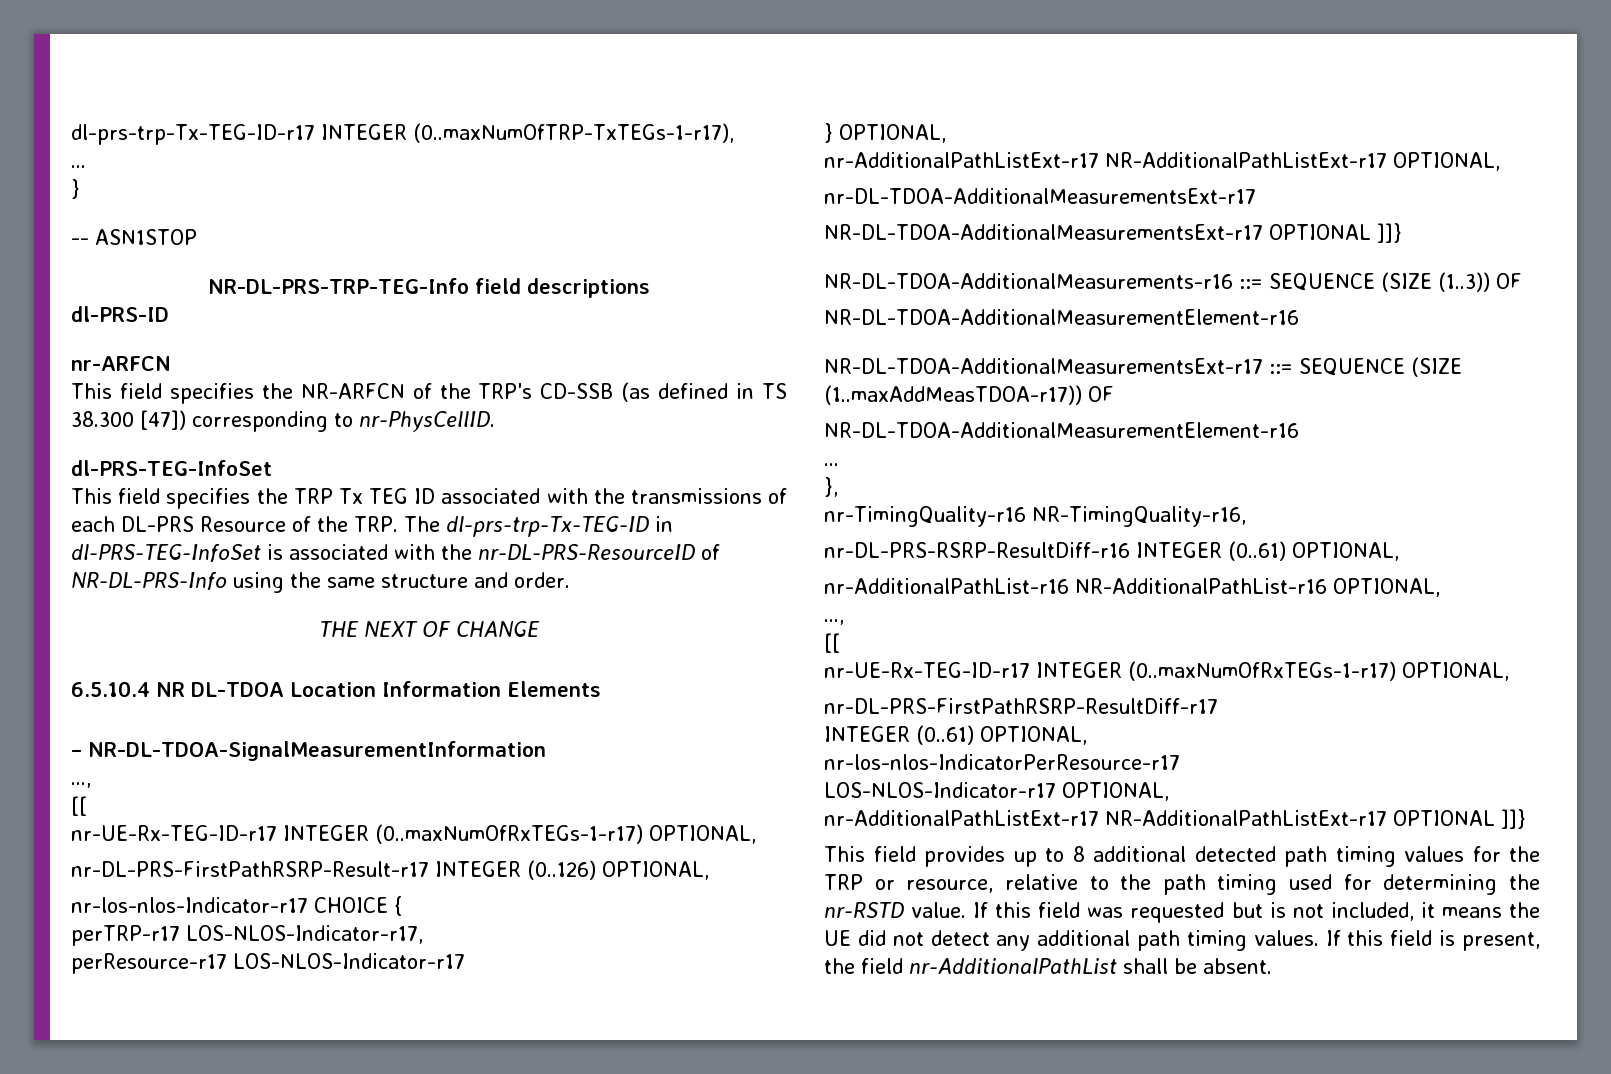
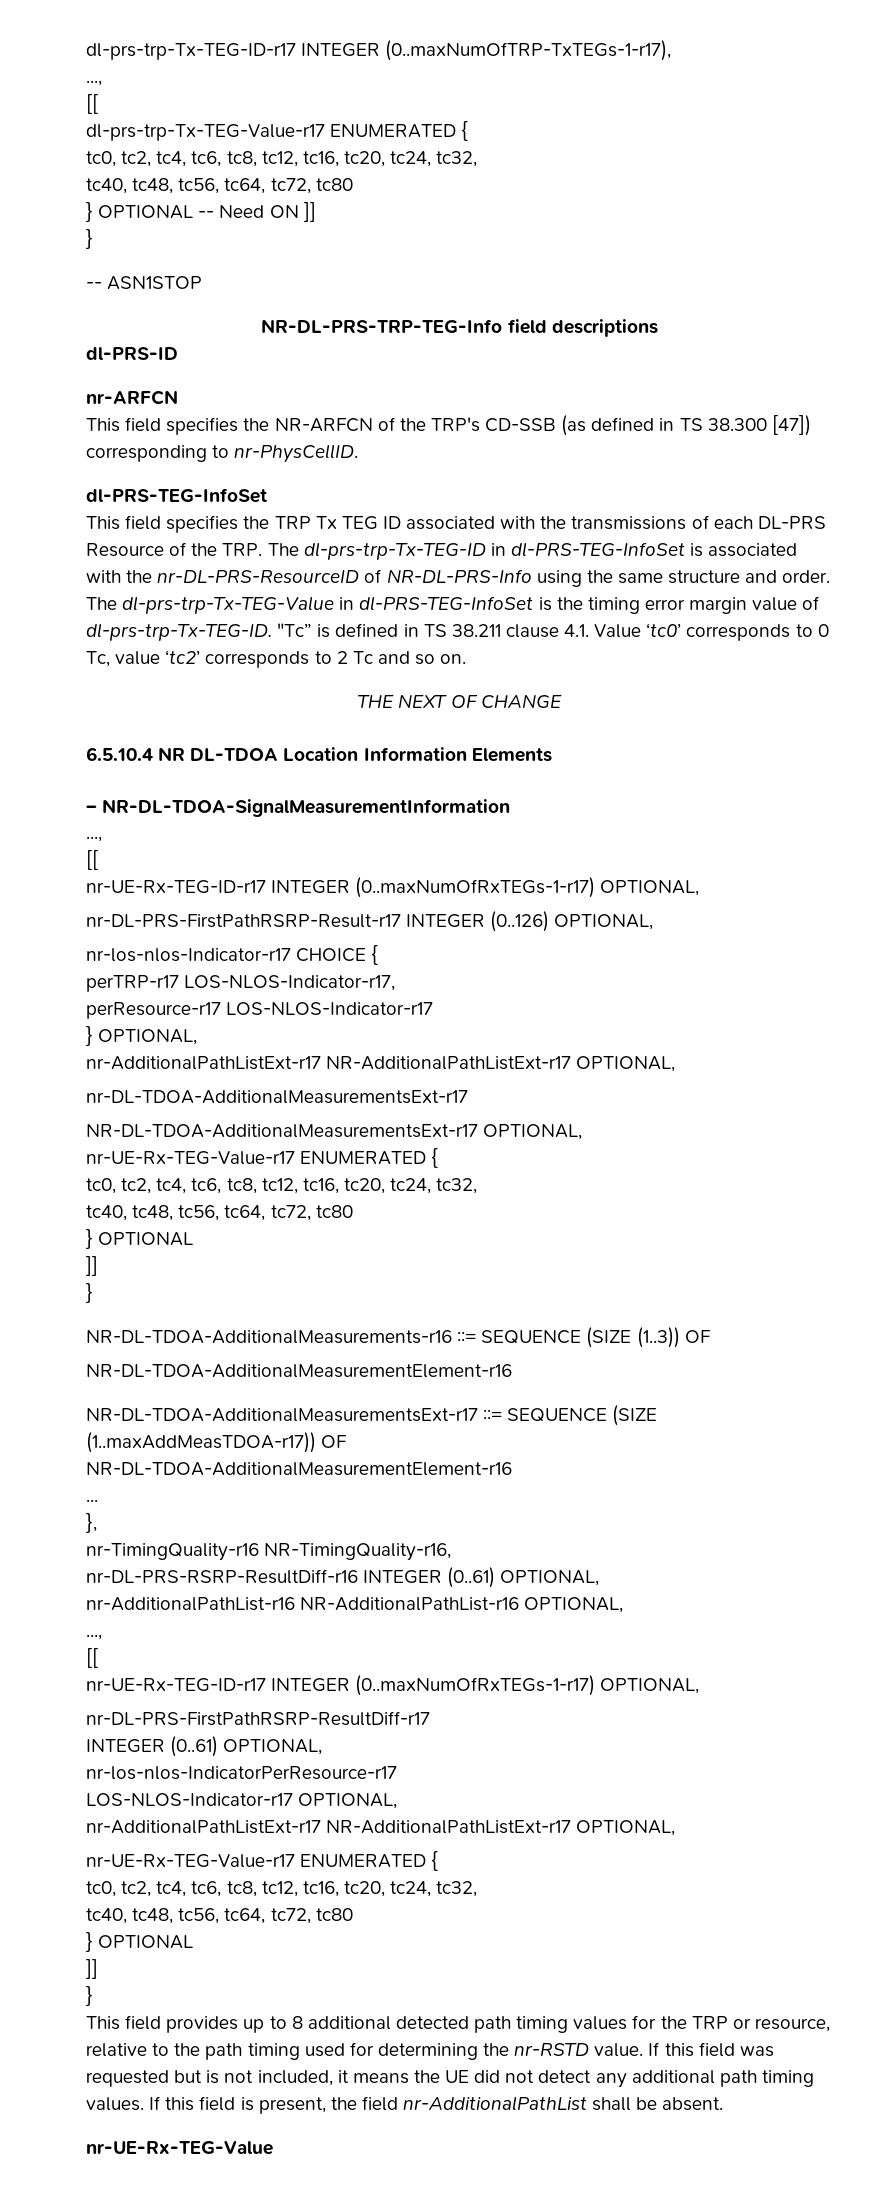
  dl-prs-trp-Tx-TEG-ID-r17 INTEGER (0..maxNumOfTRP-TxTEGs-1-r17),
- ...
+ ...,
+ [[
+ dl-prs-trp-Tx-TEG-Value-r17 ENUMERATED {
+ tc0, tc2, tc4, tc6, tc8, tc12, tc16, tc20, tc24, tc32,
+ tc40, tc48, tc56, tc64, tc72, tc80
+ } OPTIONAL -- Need ON ]]
+ The dl-prs-trp-Tx-TEG-Value in dl-PRS-TEG-InfoSet is the timing error margin value of dl-prs-trp-Tx-TEG-ID. "Tc” is defined in TS 38.211 clause 4.1. Value ‘tc0’ corresponds to 0 Tc, value ‘tc2’ corresponds to 2 Tc and so on.
- NR-DL-TDOA-AdditionalMeasurementsExt-r17 OPTIONAL ]]}
+ NR-DL-TDOA-AdditionalMeasurementsExt-r17 OPTIONAL,
+ nr-UE-Rx-TEG-Value-r17 ENUMERATED {
+ tc0, tc2, tc4, tc6, tc8, tc12, tc16, tc20, tc24, tc32,
+ tc40, tc48, tc56, tc64, tc72, tc80
+ } OPTIONAL
+ ]]
+ }
  LOS-NLOS-Indicator-r17 OPTIONAL,
- nr-AdditionalPathListExt-r17 NR-AdditionalPathListExt-r17 OPTIONAL ]]}
+ nr-AdditionalPathListExt-r17 NR-AdditionalPathListExt-r17 OPTIONAL,
+ nr-UE-Rx-TEG-Value-r17 ENUMERATED {
+ tc0, tc2, tc4, tc6, tc8, tc12, tc16, tc20, tc24, tc32,
+ tc40, tc48, tc56, tc64, tc72, tc80
+ } OPTIONAL
+ ]]
+ }
+ nr-UE-Rx-TEG-Value

